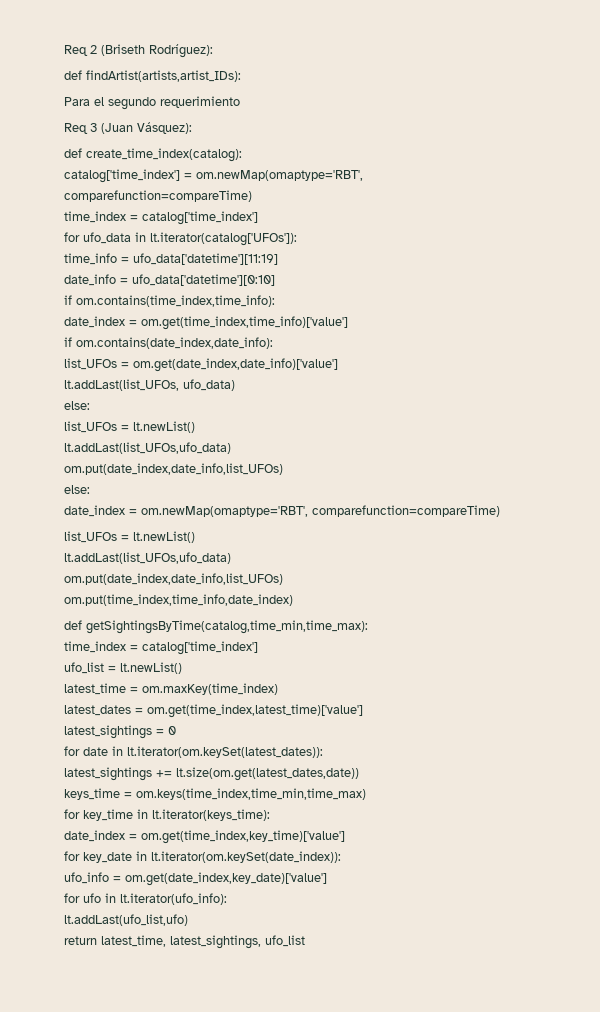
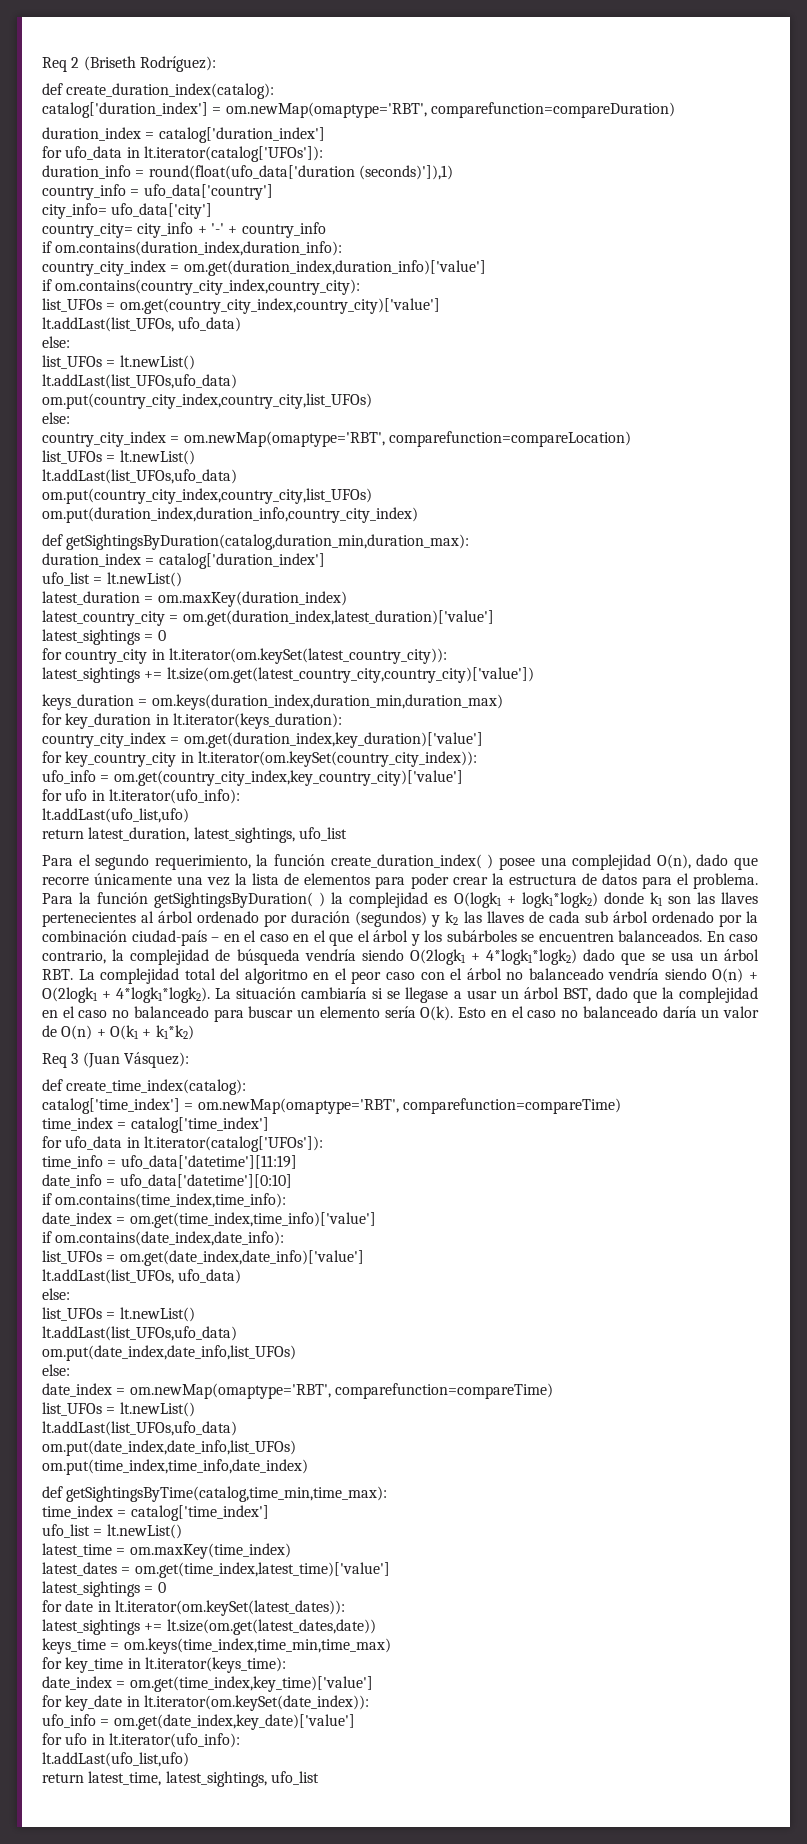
- def findArtist(artists,artist_IDs):
- Para el segundo requerimiento
+ def create_duration_index(catalog):
+ catalog['duration_index'] = om.newMap(omaptype='RBT', comparefunction=compareDuration)
+ duration_index = catalog['duration_index']
+ for ufo_data in lt.iterator(catalog['UFOs']):
+ duration_info = round(float(ufo_data['duration (seconds)']),1)
+ country_info = ufo_data['country']
+ city_info= ufo_data['city']
+ country_city= city_info + '-' + country_info
+ if om.contains(duration_index,duration_info):
+ country_city_index = om.get(duration_index,duration_info)['value']
+ if om.contains(country_city_index,country_city):
+ list_UFOs = om.get(country_city_index,country_city)['value']
+ lt.addLast(list_UFOs, ufo_data)
+ else:
+ list_UFOs = lt.newList()
+ lt.addLast(list_UFOs,ufo_data)
+ om.put(country_city_index,country_city,list_UFOs)
+ else:
+ country_city_index = om.newMap(omaptype='RBT', comparefunction=compareLocation)
+ list_UFOs = lt.newList()
+ lt.addLast(list_UFOs,ufo_data)
+ om.put(country_city_index,country_city,list_UFOs)
+ om.put(duration_index,duration_info,country_city_index)
+ def getSightingsByDuration(catalog,duration_min,duration_max):
+ duration_index = catalog['duration_index']
+ ufo_list = lt.newList()
+ latest_duration = om.maxKey(duration_index)
+ latest_country_city = om.get(duration_index,latest_duration)['value']
+ latest_sightings = 0
+ for country_city in lt.iterator(om.keySet(latest_country_city)):
+ latest_sightings += lt.size(om.get(latest_country_city,country_city)['value'])
+ keys_duration = om.keys(duration_index,duration_min,duration_max)
+ for key_duration in lt.iterator(keys_duration):
+ country_city_index = om.get(duration_index,key_duration)['value']
+ for key_country_city in lt.iterator(om.keySet(country_city_index)):
+ ufo_info = om.get(country_city_index,key_country_city)['value']
+ for ufo in lt.iterator(ufo_info):
+ lt.addLast(ufo_list,ufo)
+ return latest_duration, latest_sightings, ufo_list
+ Para el segundo requerimiento, la función create_duration_index( ) posee una complejidad O(n), dado que recorre únicamente una vez la lista de elementos para poder crear la estructura de datos para el problema. Para la función getSightingsByDuration( ) la complejidad es O(logk1 + logk1*logk2) donde k1 son las llaves pertenecientes al árbol ordenado por duración (segundos) y k2 las llaves de cada sub árbol ordenado por la combinación ciudad-país – en el caso en el que el árbol y los subárboles se encuentren balanceados. En caso contrario, la complejidad de búsqueda vendría siendo O(2logk1 + 4*logk1*logk2) dado que se usa un árbol RBT. La complejidad total del algoritmo en el peor caso con el árbol no balanceado vendría siendo O(n) + O(2logk1 + 4*logk1*logk2). La situación cambiaría si se llegase a usar un árbol BST, dado que la complejidad en el caso no balanceado para buscar un elemento sería O(k). Esto en el caso no balanceado daría un valor de O(n) + O(k1 + k1*k2)

